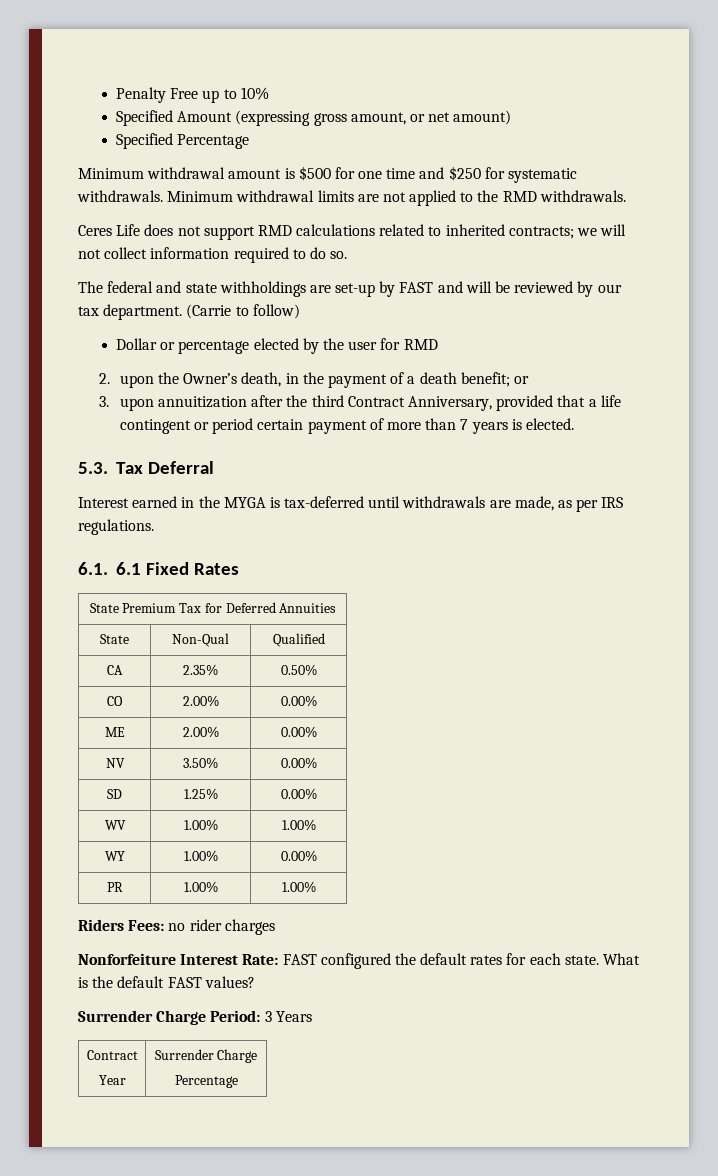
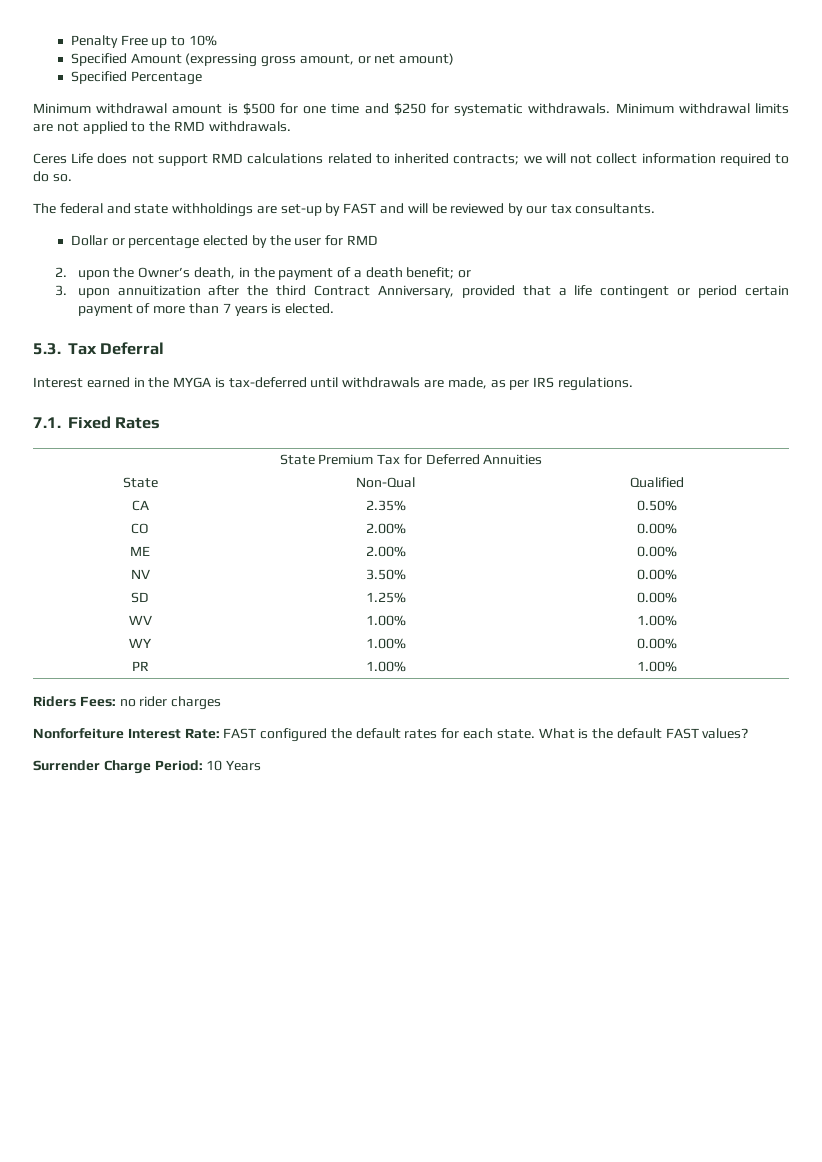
- The federal and state withholdings are set-up by FAST and will be reviewed by our tax department. (Carrie to follow)
+ The federal and state withholdings are set-up by FAST and will be reviewed by our tax consultants.
- 6.1. 6.1 Fixed Rates
+ 7.1. Fixed Rates
- Surrender Charge Period: 3 Years
- Contract
- Year | Surrender Charge
- Percentage
+ Surrender Charge Period: 10 Years

